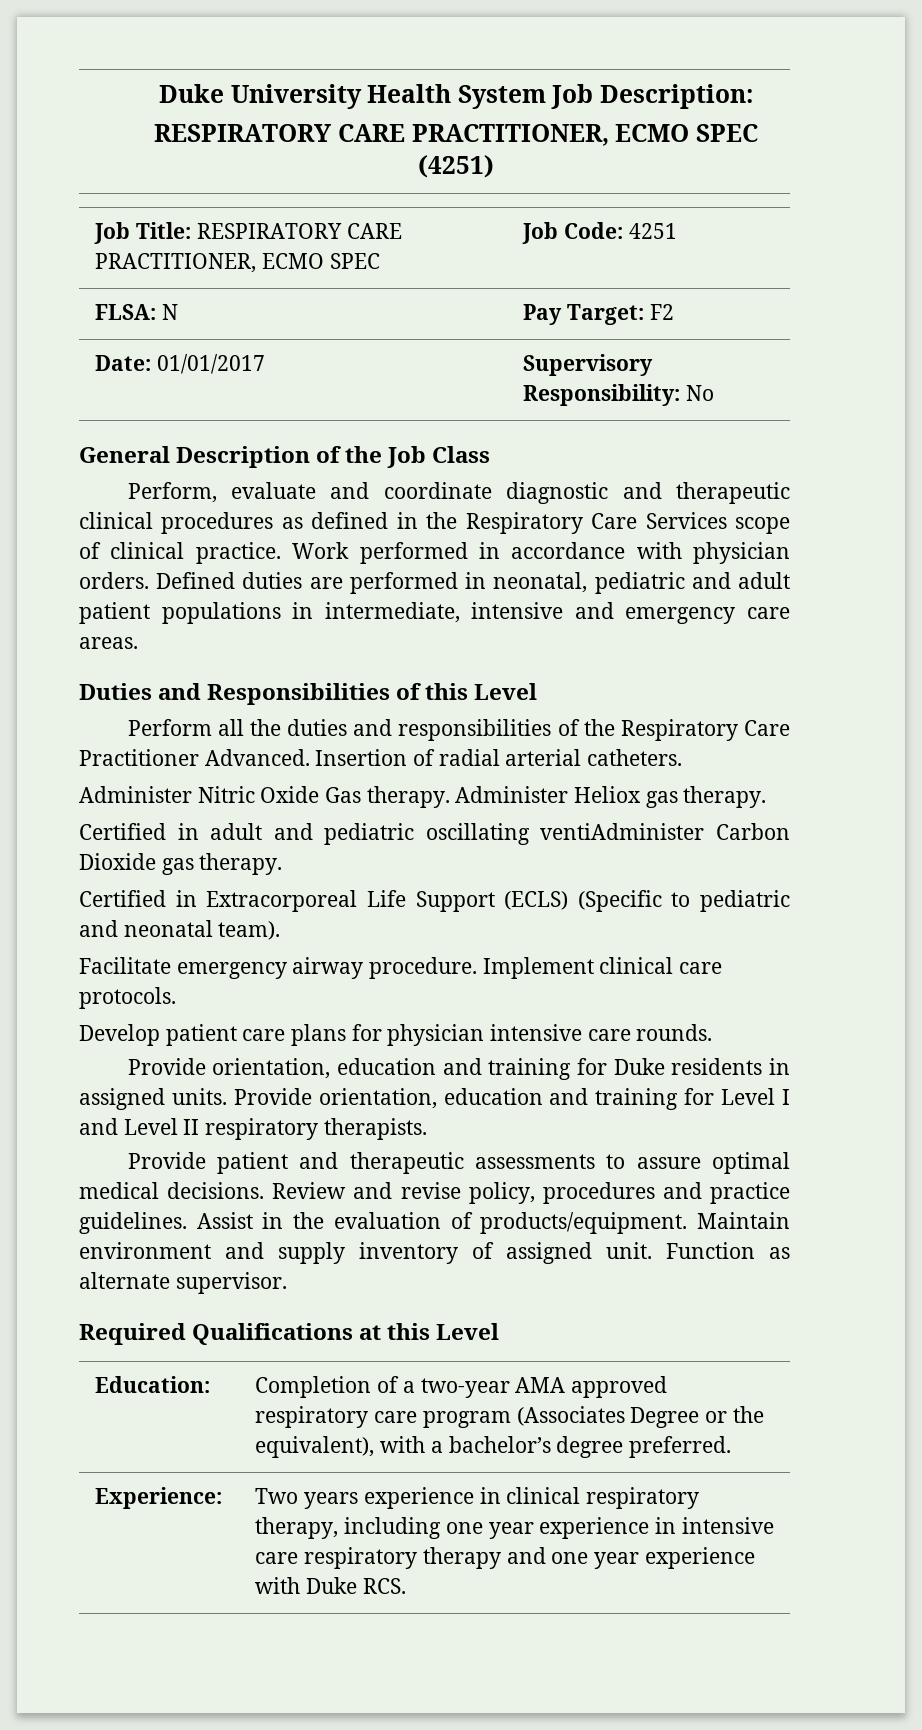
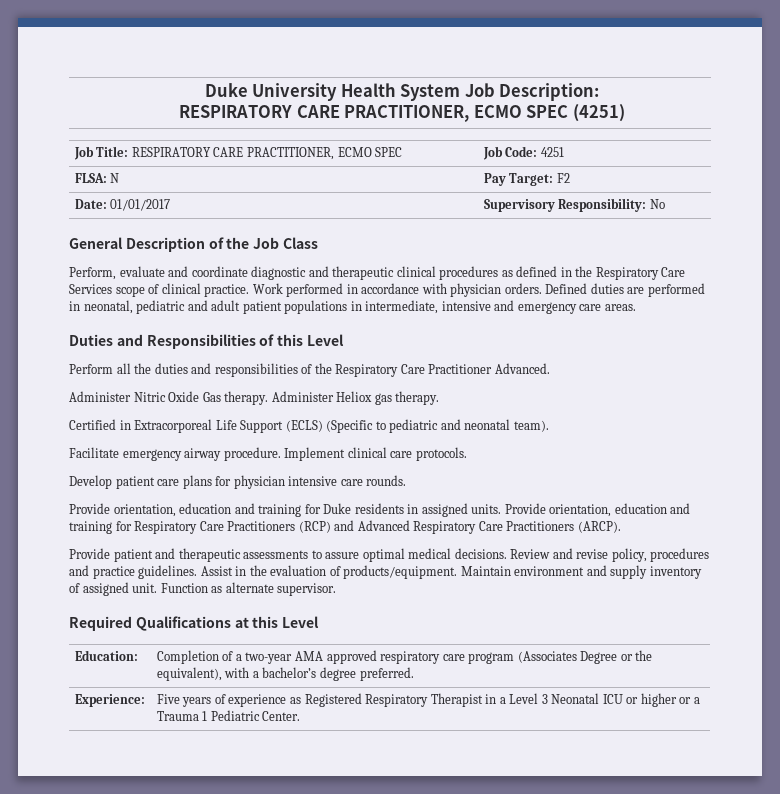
- Insertion of radial arterial catheters.
- Certified in adult and pediatric oscillating ventiAdminister Carbon Dioxide gas therapy.
- Provide orientation, education and training for Level I and Level II respiratory therapists.
+ Provide orientation, education and training for Respiratory Care Practitioners (RCP) and Advanced Respiratory Care Practitioners (ARCP).
- Experience: | Two years experience in clinical respiratory therapy, including one year experience in intensive care respiratory therapy and one year experience with Duke RCS.
+ Experience: | Five years of experience as Registered Respiratory Therapist in a Level 3 Neonatal ICU or higher or a Trauma 1 Pediatric Center.

